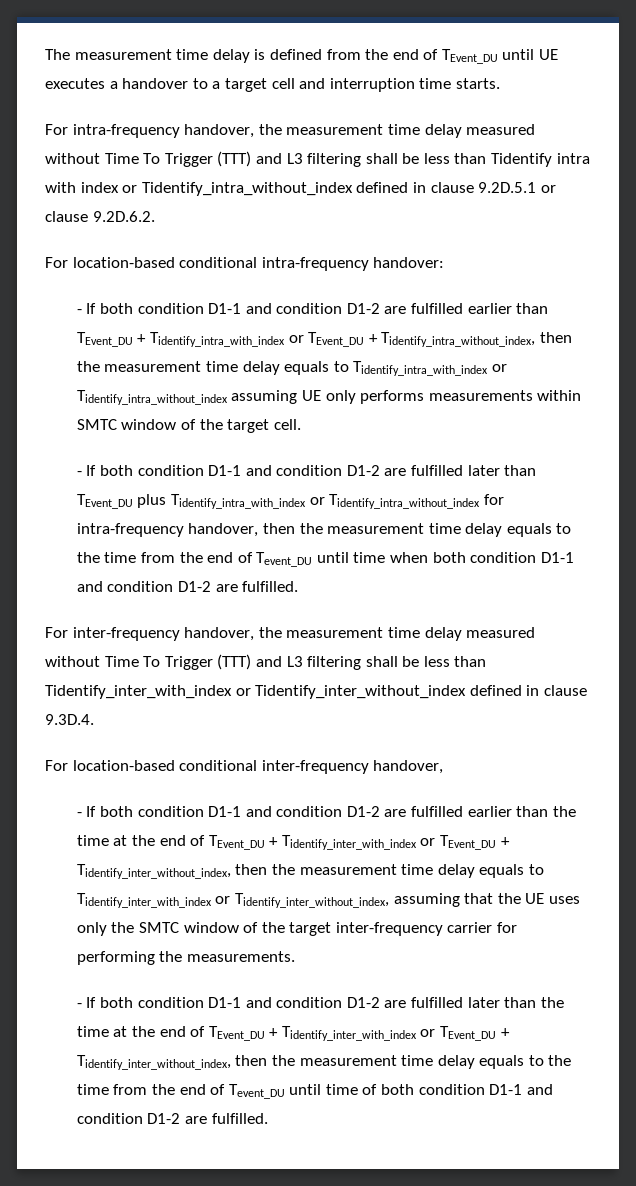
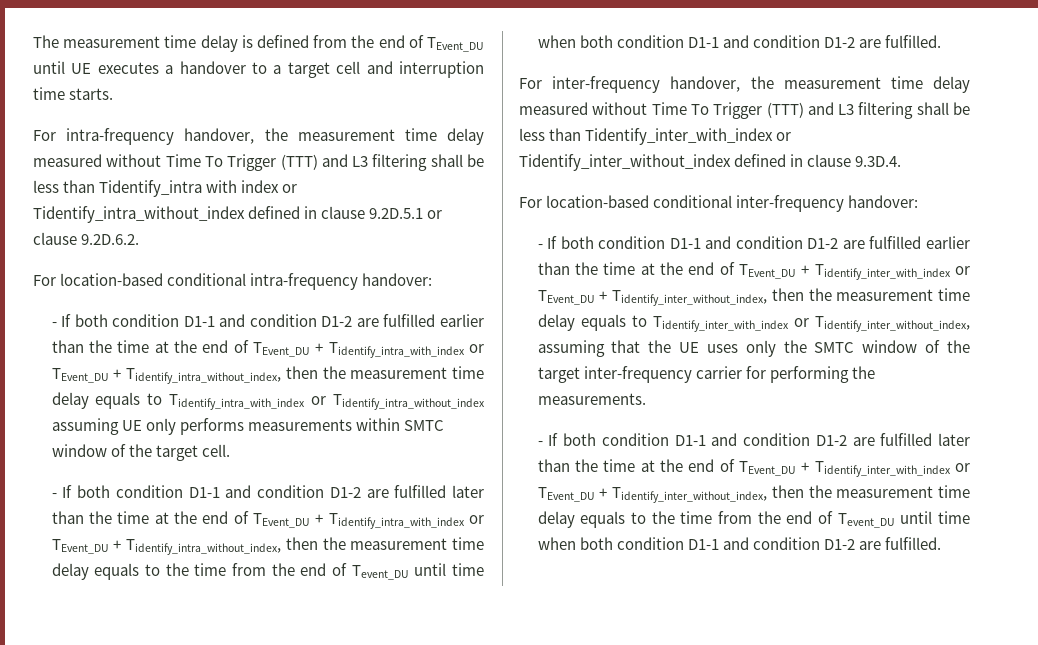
- For intra-frequency handover, the measurement time delay measured without Time To Trigger (TTT) and L3 filtering shall be less than Tidentify intra with index or Tidentify_intra_without_index defined in clause 9.2D.5.1 or clause 9.2D.6.2.
+ For intra-frequency handover, the measurement time delay measured without Time To Trigger (TTT) and L3 filtering shall be less than Tidentify_intra with index or Tidentify_intra_without_index defined in clause 9.2D.5.1 or clause 9.2D.6.2.
- - If both condition D1-1 and condition D1-2 are fulfilled earlier than TEvent_DU + Tidentify_intra_with_index or TEvent_DU + Tidentify_intra_without_index, then the measurement time delay equals to Tidentify_intra_with_index or Tidentify_intra_without_index assuming UE only performs measurements within SMTC window of the target cell.
+ - If both condition D1-1 and condition D1-2 are fulfilled earlier than the time at the end of TEvent_DU + Tidentify_intra_with_index or TEvent_DU + Tidentify_intra_without_index, then the measurement time delay equals to Tidentify_intra_with_index or Tidentify_intra_without_index assuming UE only performs measurements within SMTC window of the target cell.
- - If both condition D1-1 and condition D1-2 are fulfilled later than TEvent_DU plus Tidentify_intra_with_index or Tidentify_intra_without_index for intra-frequency handover, then the measurement time delay equals to the time from the end of Tevent_DU until time when both condition D1-1 and condition D1-2 are fulfilled.
+ - If both condition D1-1 and condition D1-2 are fulfilled later than the time at the end of TEvent_DU + Tidentify_intra_with_index or TEvent_DU + Tidentify_intra_without_index, then the measurement time delay equals to the time from the end of Tevent_DU until time when both condition D1-1 and condition D1-2 are fulfilled.
- For location-based conditional inter-frequency handover,
+ For location-based conditional inter-frequency handover:
- - If both condition D1-1 and condition D1-2 are fulfilled later than the time at the end of TEvent_DU + Tidentify_inter_with_index or TEvent_DU + Tidentify_inter_without_index, then the measurement time delay equals to the time from the end of Tevent_DU until time of both condition D1-1 and condition D1-2 are fulfilled.
+ - If both condition D1-1 and condition D1-2 are fulfilled later than the time at the end of TEvent_DU + Tidentify_inter_with_index or TEvent_DU + Tidentify_inter_without_index, then the measurement time delay equals to the time from the end of Tevent_DU until time when both condition D1-1 and condition D1-2 are fulfilled.

